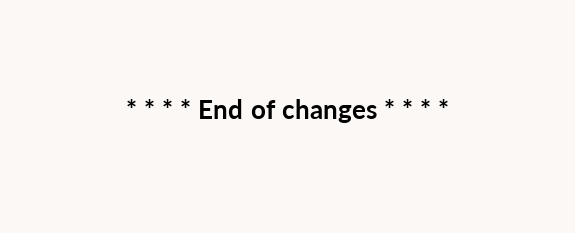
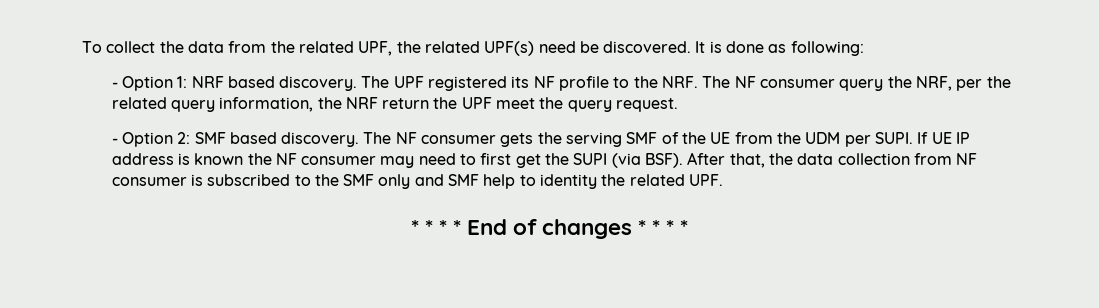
+ To collect the data from the related UPF, the related UPF(s) need be discovered. It is done as following:
+ - Option 1: NRF based discovery. The UPF registered its NF profile to the NRF. The NF consumer query the NRF, per the related query information, the NRF return the UPF meet the query request.
+ - Option 2: SMF based discovery. The NF consumer gets the serving SMF of the UE from the UDM per SUPI. If UE IP address is known the NF consumer may need to first get the SUPI (via BSF). After that, the data collection from NF consumer is subscribed to the SMF only and SMF help to identity the related UPF.

